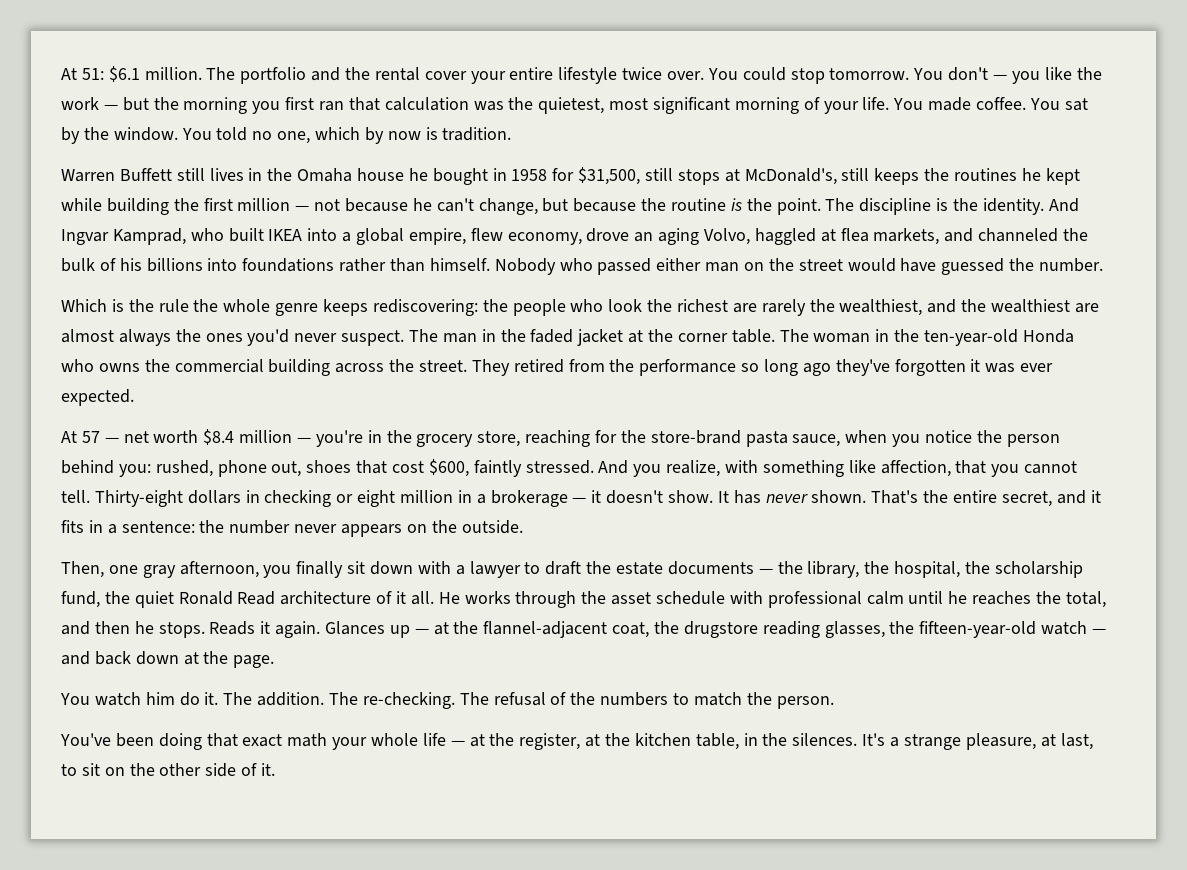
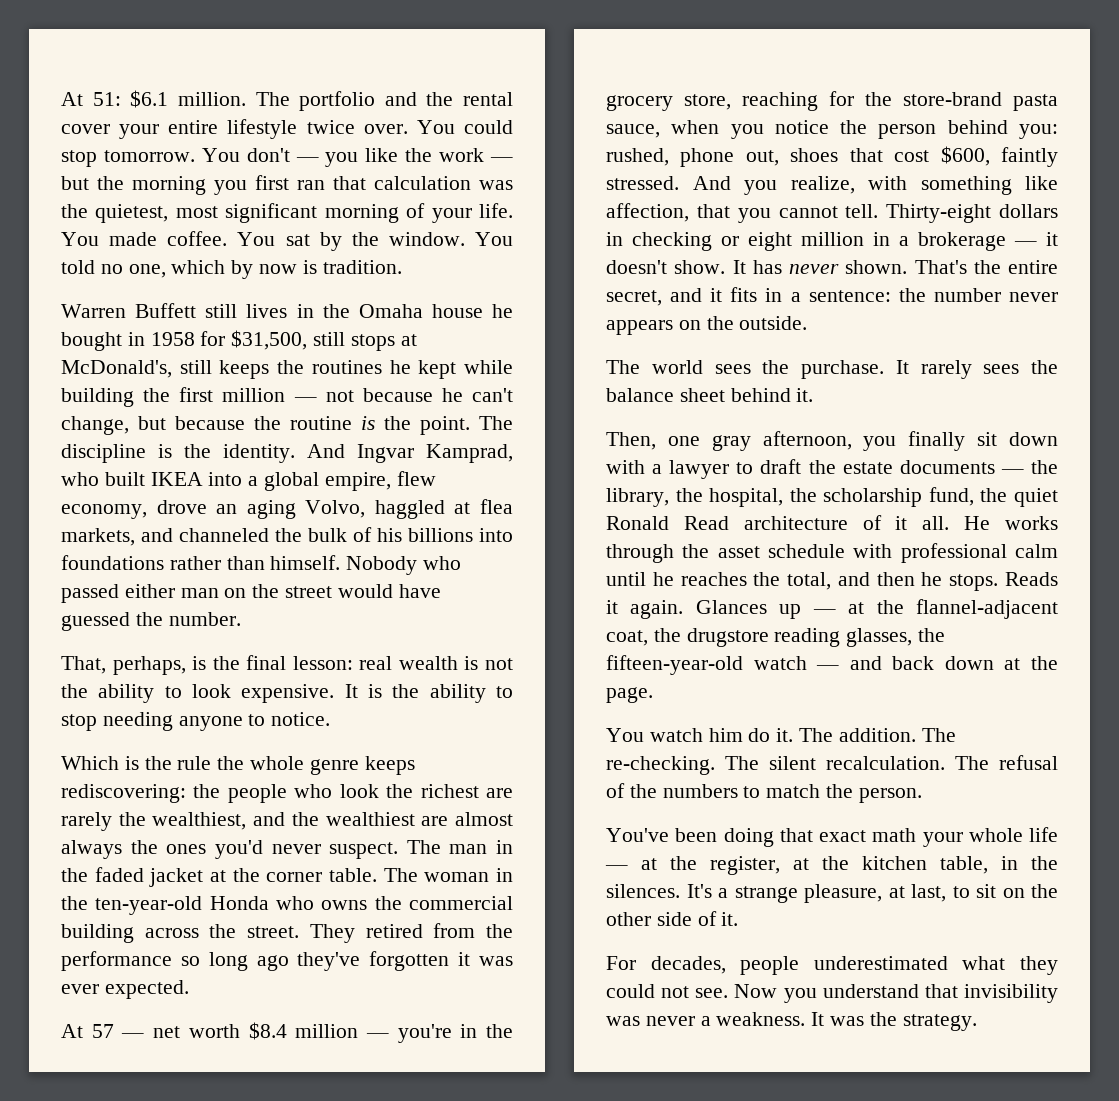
+ That, perhaps, is the final lesson: real wealth is not the ability to look expensive. It is the ability to stop needing anyone to notice.
+ The world sees the purchase. It rarely sees the balance sheet behind it.
- The refusal of the numbers to match the person.
+ The silent recalculation. The refusal of the numbers to match the person.
+ For decades, people underestimated what they could not see. Now you understand that invisibility was never a weakness. It was the strategy.

